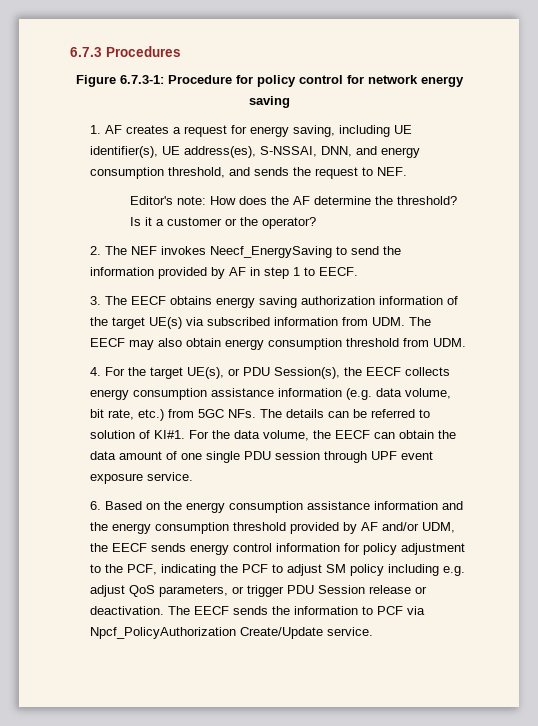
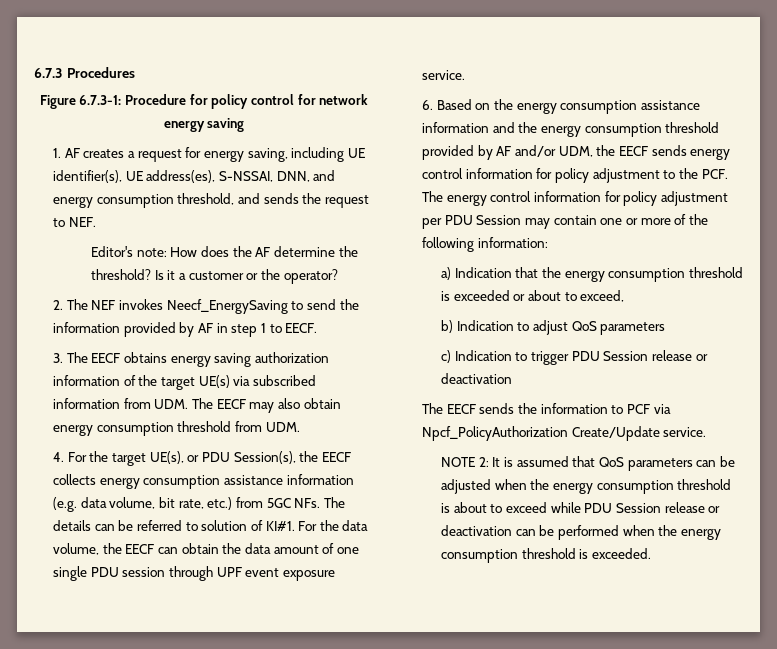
- 6. Based on the energy consumption assistance information and the energy consumption threshold provided by AF and/or UDM, the EECF sends energy control information for policy adjustment to the PCF, indicating the PCF to adjust SM policy including e.g. adjust QoS parameters, or trigger PDU Session release or deactivation. The EECF sends the information to PCF via Npcf_PolicyAuthorization Create/Update service.
+ 6. Based on the energy consumption assistance information and the energy consumption threshold provided by AF and/or UDM, the EECF sends energy control information for policy adjustment to the PCF. The energy control information for policy adjustment per PDU Session may contain one or more of the following information:
+ a) Indication that the energy consumption threshold is exceeded or about to exceed,
+ b) Indication to adjust QoS parameters
+ c) Indication to trigger PDU Session release or deactivation
+ The EECF sends the information to PCF via Npcf_PolicyAuthorization Create/Update service.
+ NOTE 2: It is assumed that QoS parameters can be adjusted when the energy consumption threshold is about to exceed while PDU Session release or deactivation can be performed when the energy consumption threshold is exceeded.

